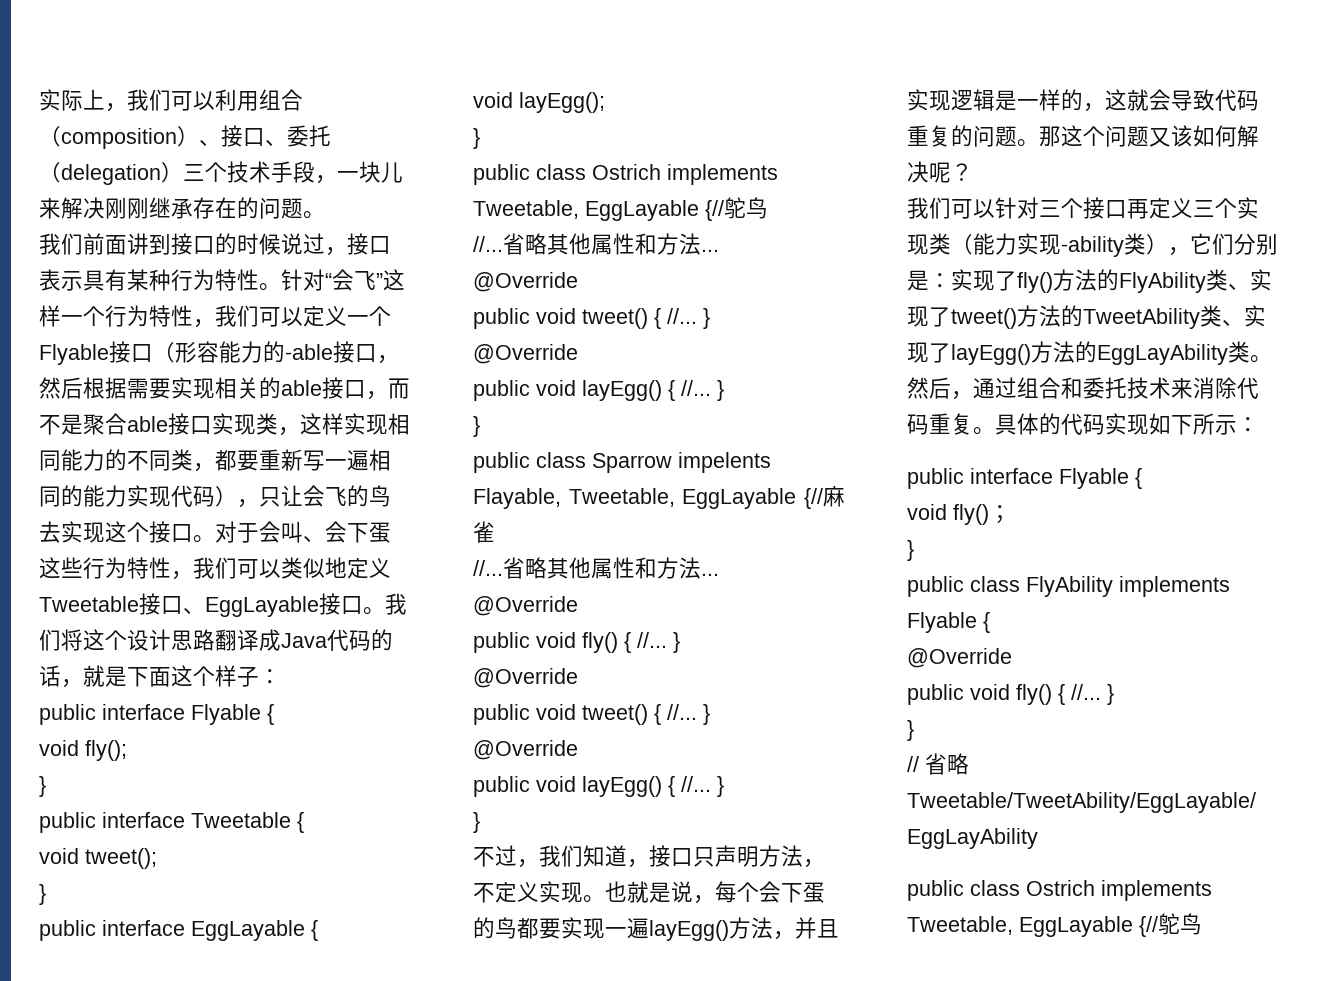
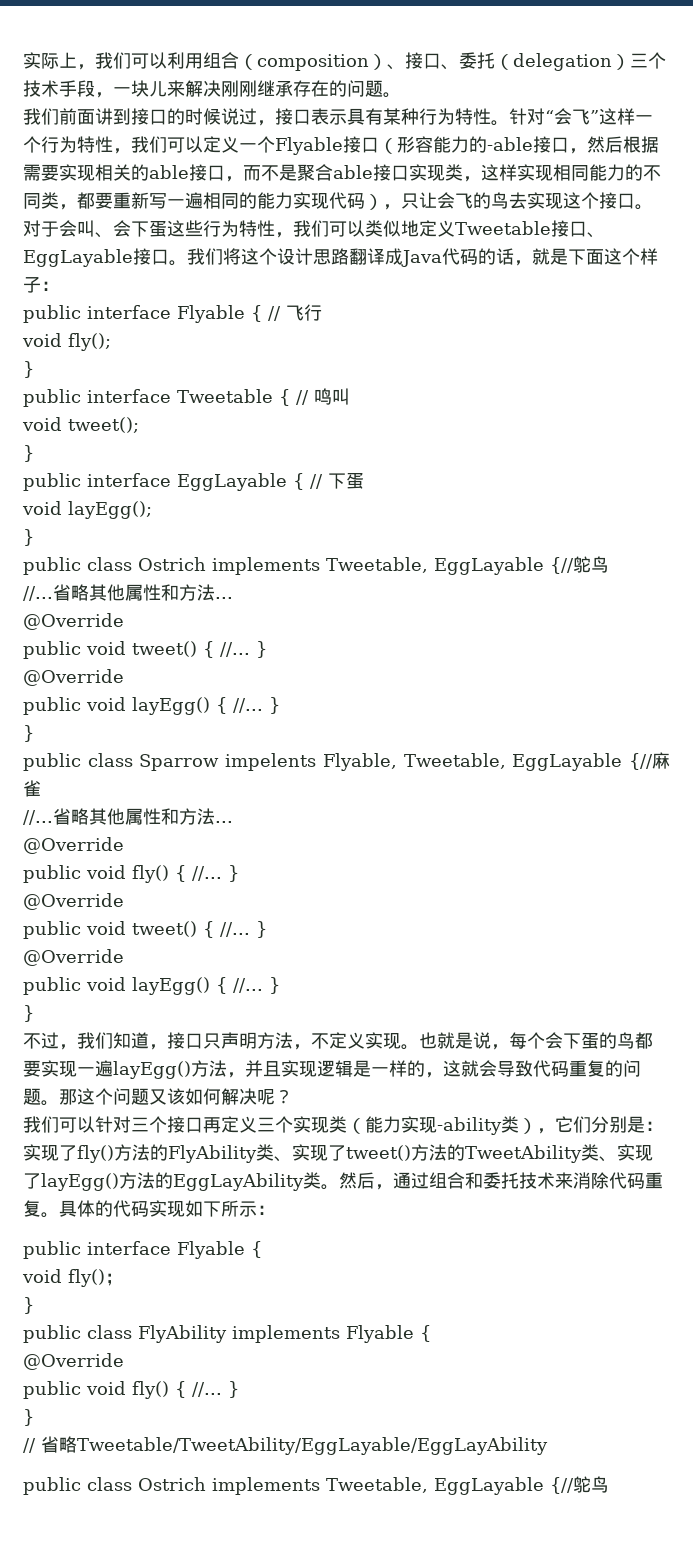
  我们将这个设计思路翻译成Java代码的话，就是下面这个样子：
- public interface Flyable {
+ public interface Flyable { // 飞行
- public interface Tweetable {
+ public interface Tweetable { // 鸣叫
- public interface EggLayable {
+ public interface EggLayable { // 下蛋
- public class Sparrow impelents Flayable, Tweetable, EggLayable {//麻雀
+ public class Sparrow impelents Flyable, Tweetable, EggLayable {//麻雀

